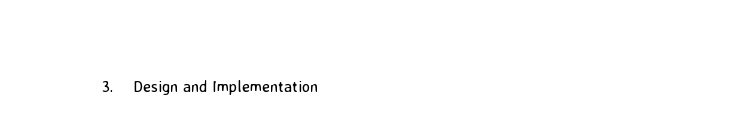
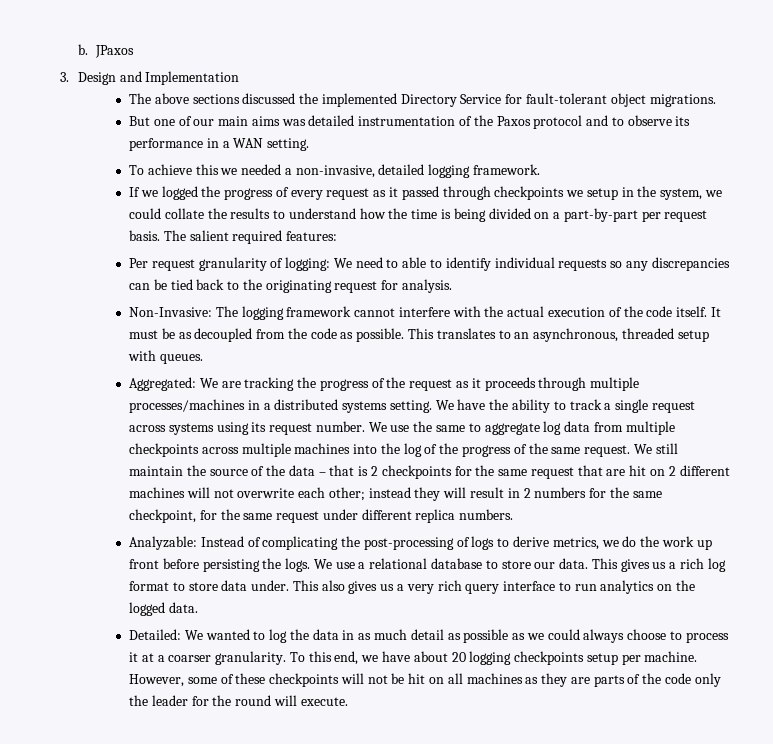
+ b. JPaxos
+ The above sections discussed the implemented Directory Service for fault-tolerant object migrations.
+ But one of our main aims was detailed instrumentation of the Paxos protocol and to observe its performance in a WAN setting.
+ To achieve this we needed a non-invasive, detailed logging framework.
+ If we logged the progress of every request as it passed through checkpoints we setup in the system, we could collate the results to understand how the time is being divided on a part-by-part per request basis. The salient required features:
+ Per request granularity of logging: We need to able to identify individual requests so any discrepancies can be tied back to the originating request for analysis.
+ Non-Invasive: The logging framework cannot interfere with the actual execution of the code itself. It must be as decoupled from the code as possible. This translates to an asynchronous, threaded setup with queues.
+ Aggregated: We are tracking the progress of the request as it proceeds through multiple processes/machines in a distributed systems setting. We have the ability to track a single request across systems using its request number. We use the same to aggregate log data from multiple checkpoints across multiple machines into the log of the progress of the same request. We still maintain the source of the data – that is 2 checkpoints for the same request that are hit on 2 different machines will not overwrite each other; instead they will result in 2 numbers for the same checkpoint, for the same request under different replica numbers.
+ Analyzable: Instead of complicating the post-processing of logs to derive metrics, we do the work up front before persisting the logs. We use a relational database to store our data. This gives us a rich log format to store data under. This also gives us a very rich query interface to run analytics on the logged data.
+ Detailed: We wanted to log the data in as much detail as possible as we could always choose to process it at a coarser granularity. To this end, we have about 20 logging checkpoints setup per machine. However, some of these checkpoints will not be hit on all machines as they are parts of the code only the leader for the round will execute.

